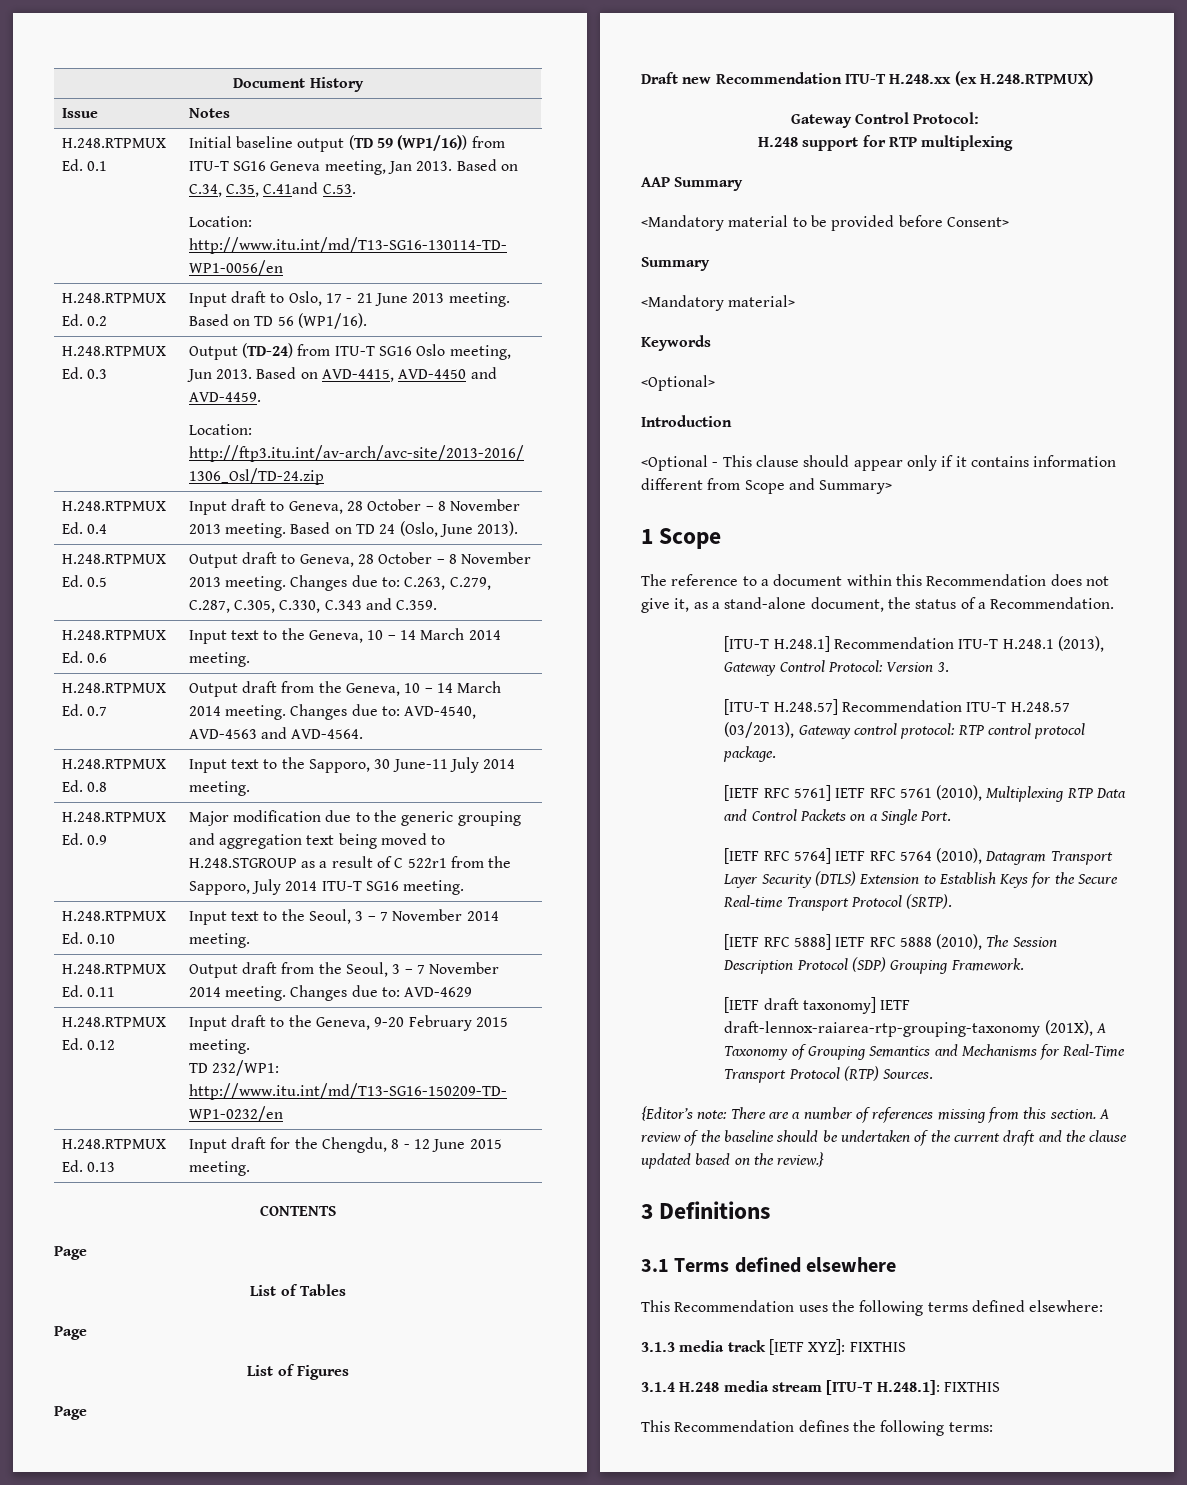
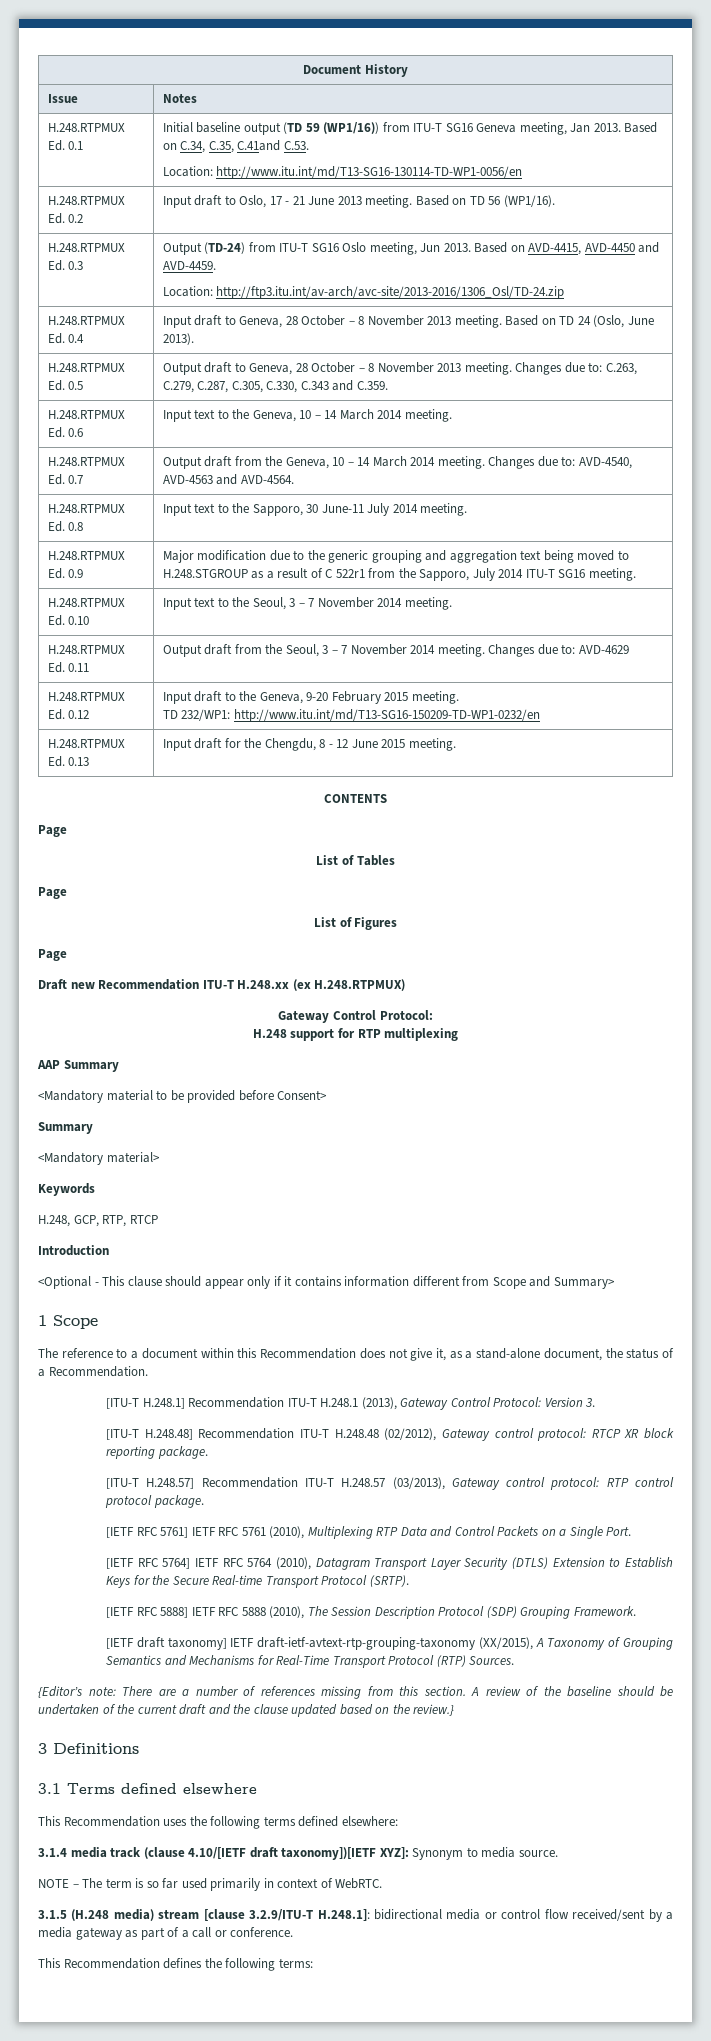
- <Optional>
+ H.248, GCP, RTP, RTCP
+ [ITU-T H.248.48] Recommendation ITU-T H.248.48 (02/2012), Gateway control protocol: RTCP XR block reporting package.
- [IETF draft taxonomy] IETF draft-lennox-raiarea-rtp-grouping-taxonomy (201X), A Taxonomy of Grouping Semantics and Mechanisms for Real-Time Transport Protocol (RTP) Sources.
+ [IETF draft taxonomy] IETF draft-ietf-avtext-rtp-grouping-taxonomy (XX/2015), A Taxonomy of Grouping Semantics and Mechanisms for Real-Time Transport Protocol (RTP) Sources.
- 3.1.3 media track [IETF XYZ]: FIXTHIS
- 3.1.4 H.248 media stream [ITU-T H.248.1]: FIXTHIS
+ 3.1.4 media track (clause 4.10/[IETF draft taxonomy])[IETF XYZ]: Synonym to media source.
+ NOTE – The term is so far used primarily in context of WebRTC.
+ 3.1.5 (H.248 media) stream [clause 3.2.9/ITU-T H.248.1]: bidirectional media or control flow received/sent by a media gateway as part of a call or conference.

